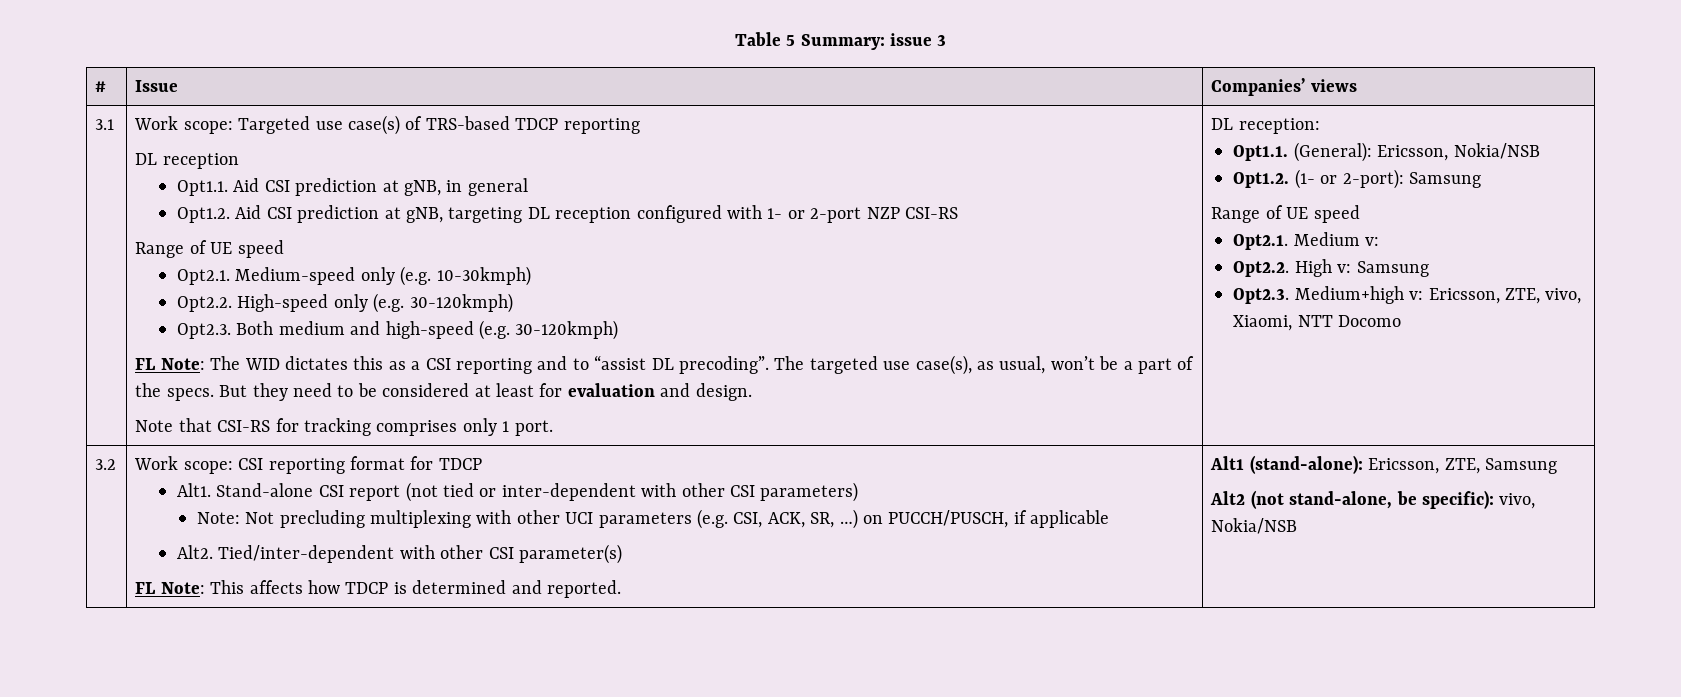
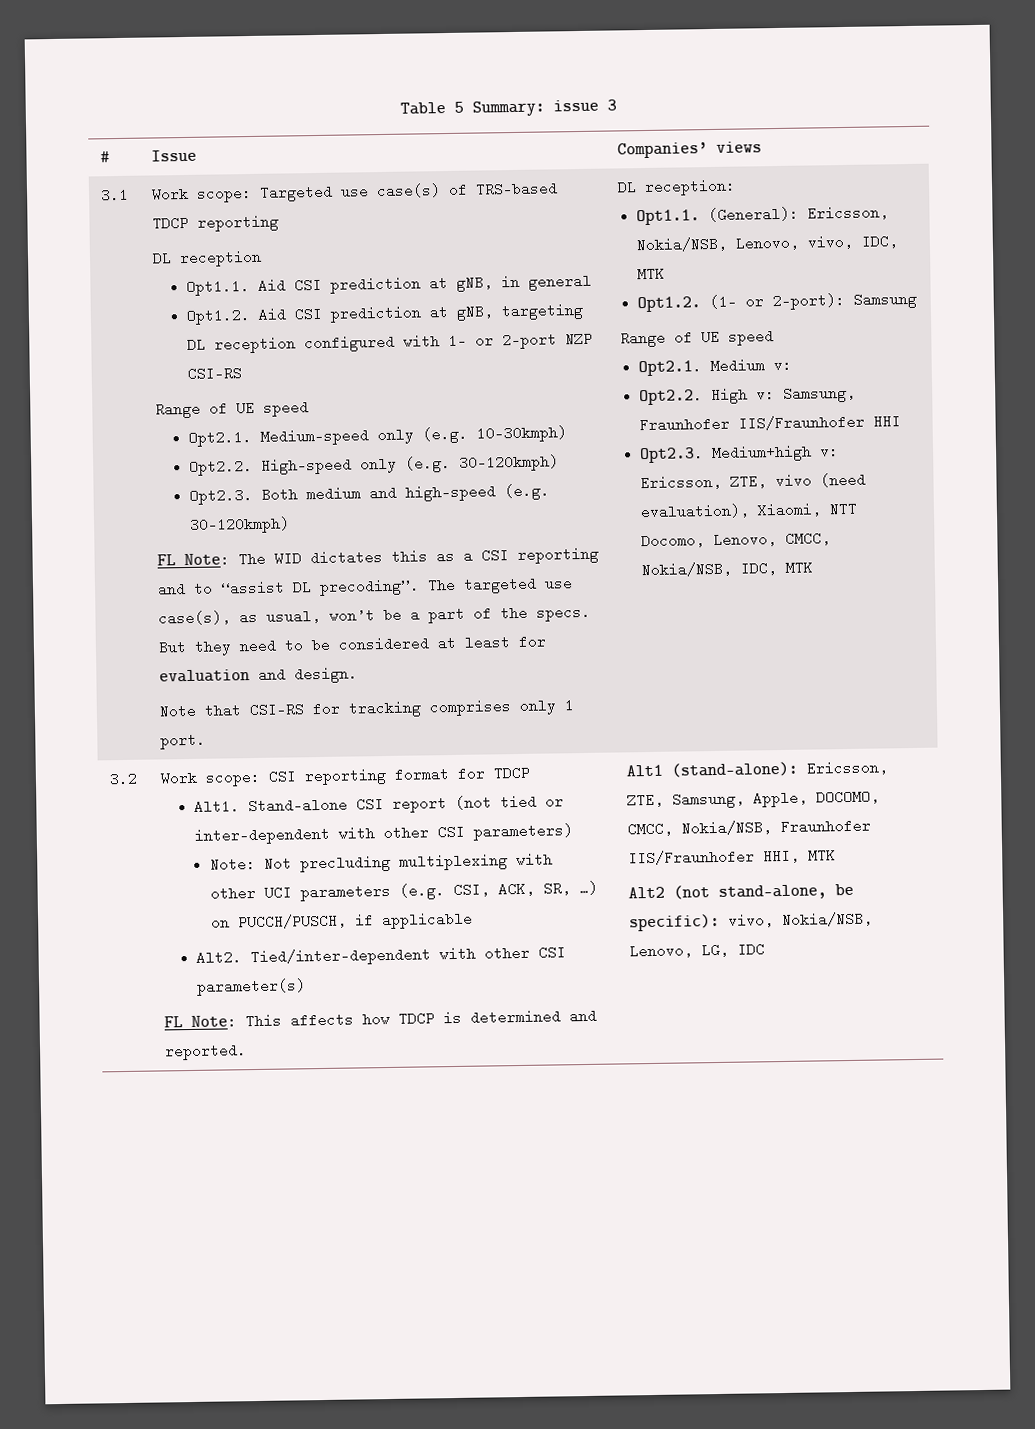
- Opt1.1. (General): Ericsson, Nokia/NSB
+ Opt1.1. (General): Ericsson, Nokia/NSB, Lenovo, vivo, IDC, MTK
- Opt2.2. High v: Samsung
+ Opt2.2. High v: Samsung, Fraunhofer IIS/Fraunhofer HHI
- Opt2.3. Medium+high v: Ericsson, ZTE, vivo, Xiaomi, NTT Docomo
+ Opt2.3. Medium+high v: Ericsson, ZTE, vivo (need evaluation), Xiaomi, NTT Docomo, Lenovo, CMCC, Nokia/NSB, IDC, MTK
- Alt1 (stand-alone): Ericsson, ZTE, Samsung
+ Alt1 (stand-alone): Ericsson, ZTE, Samsung, Apple, DOCOMO, CMCC, Nokia/NSB, Fraunhofer IIS/Fraunhofer HHI, MTK
- Alt2 (not stand-alone, be specific): vivo, Nokia/NSB
+ Alt2 (not stand-alone, be specific): vivo, Nokia/NSB, Lenovo, LG, IDC

